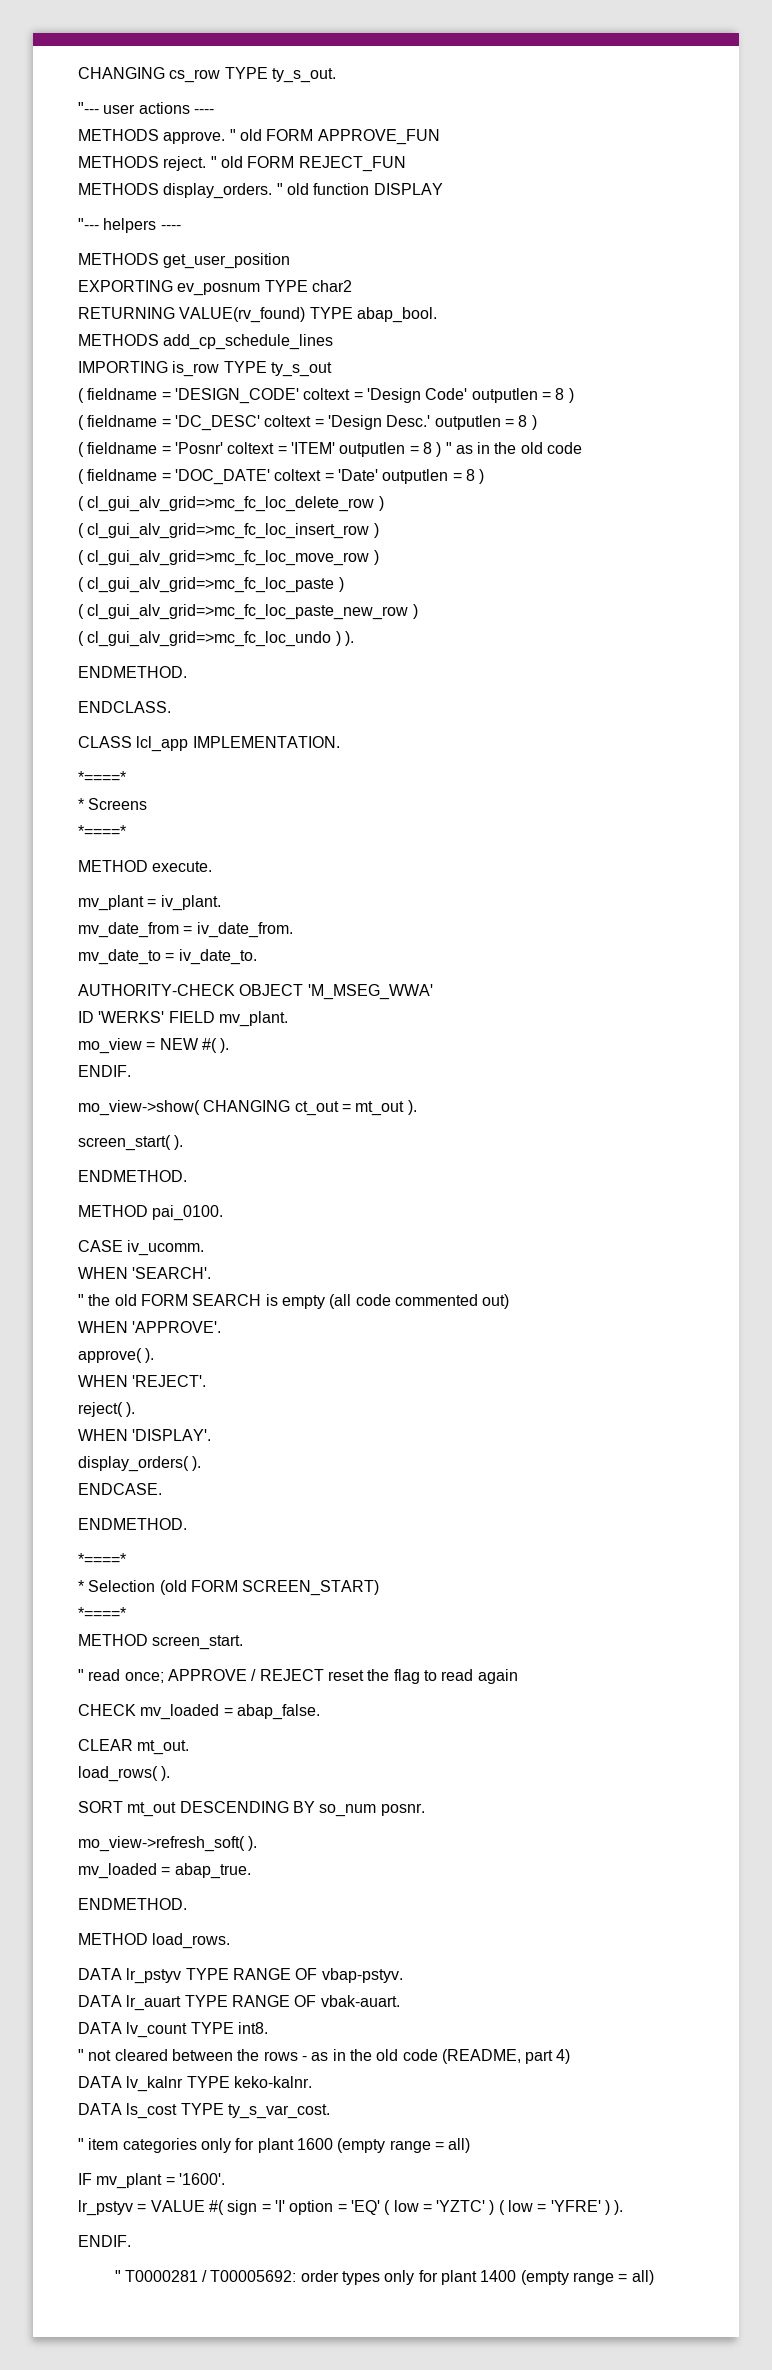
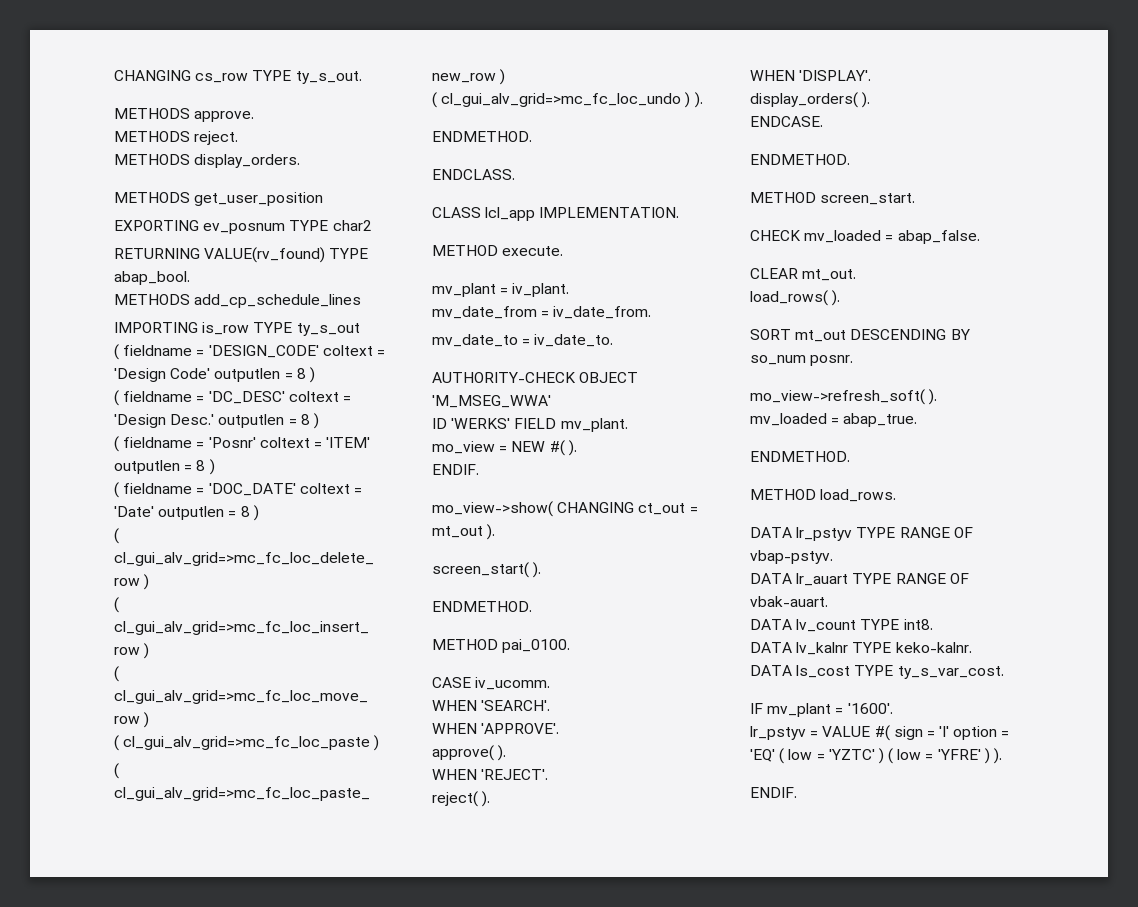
- "--- user actions ----
- METHODS approve. " old FORM APPROVE_FUN
- METHODS reject. " old FORM REJECT_FUN
- METHODS display_orders. " old function DISPLAY
- "--- helpers ----
+ METHODS approve.
+ METHODS reject.
+ METHODS display_orders.
- ( fieldname = 'Posnr' coltext = 'ITEM' outputlen = 8 ) " as in the old code
+ ( fieldname = 'Posnr' coltext = 'ITEM' outputlen = 8 )
  CLASS lcl_app IMPLEMENTATION.
- *====*
- * Screens
- *====*
- " the old FORM SEARCH is empty (all code commented out)
  ENDCASE.
  ENDMETHOD.
- *====*
- * Selection (old FORM SCREEN_START)
- *====*
  METHOD screen_start.
- " read once; APPROVE / REJECT reset the flag to read again
- " not cleared between the rows - as in the old code (README, part 4)
- " item categories only for plant 1600 (empty range = all)
- " T0000281 / T00005692: order types only for plant 1400 (empty range = all)

